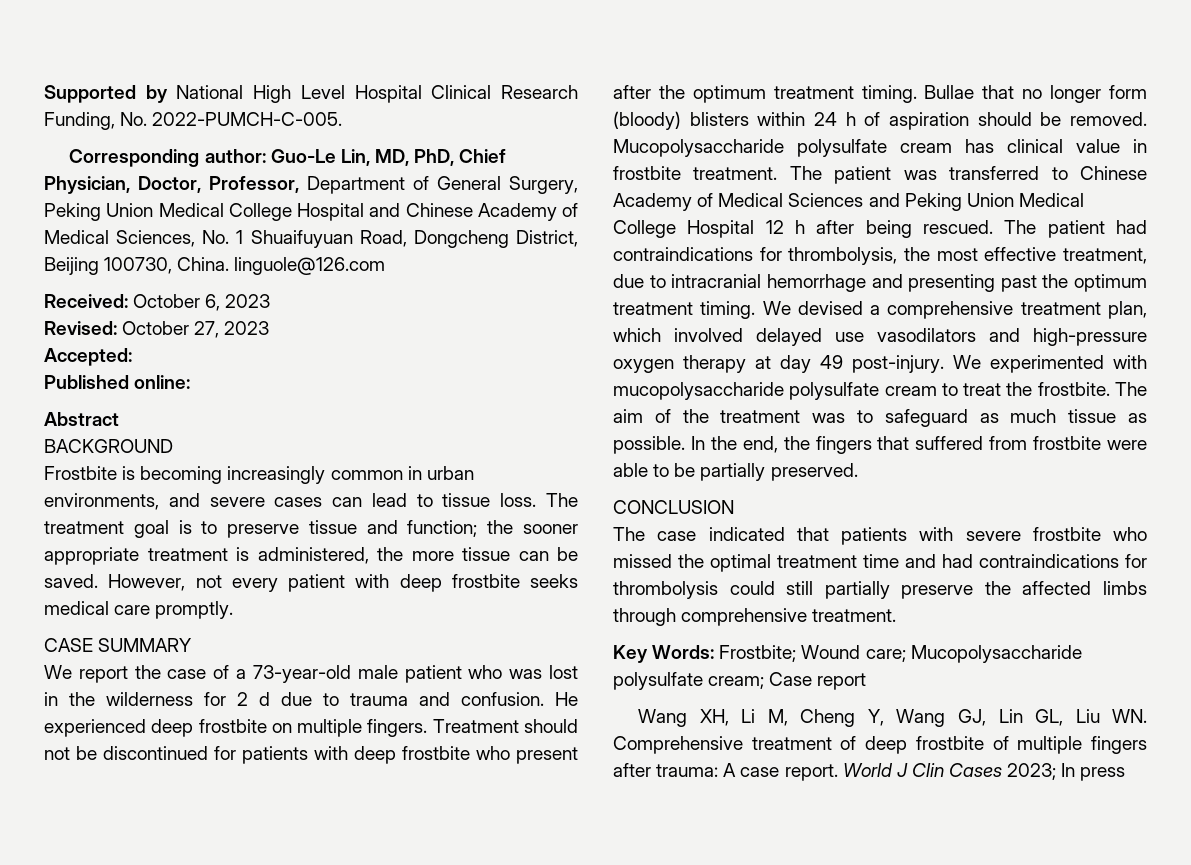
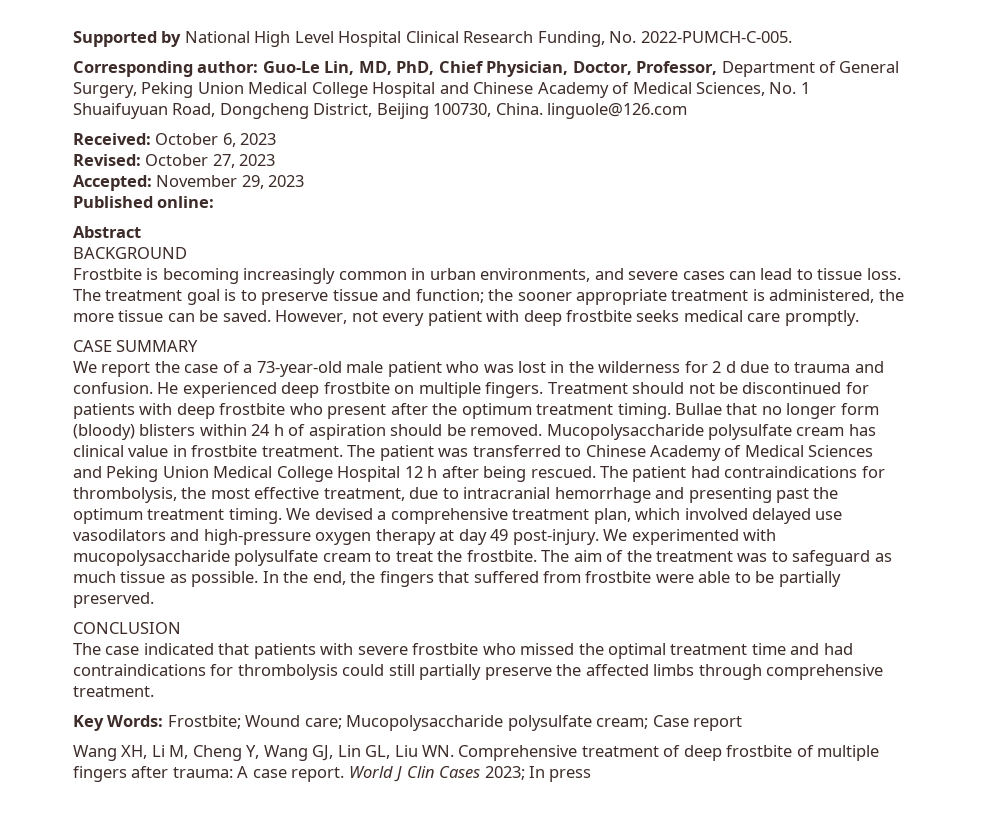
- Accepted:
+ Accepted: November 29, 2023

